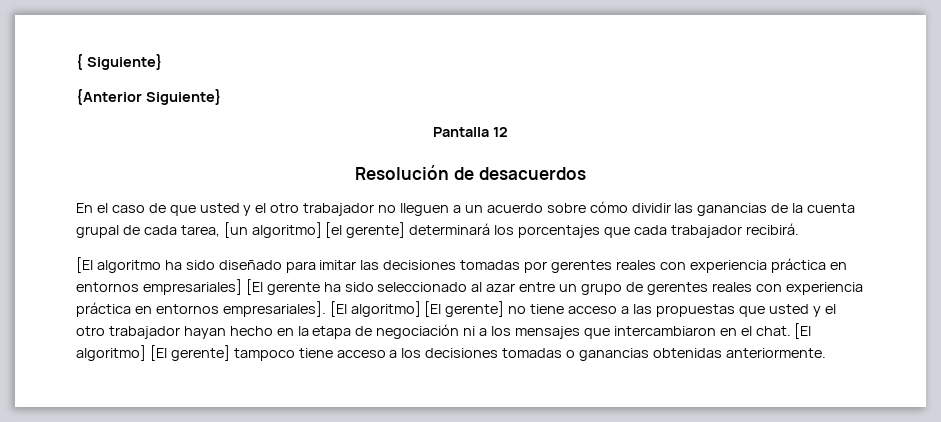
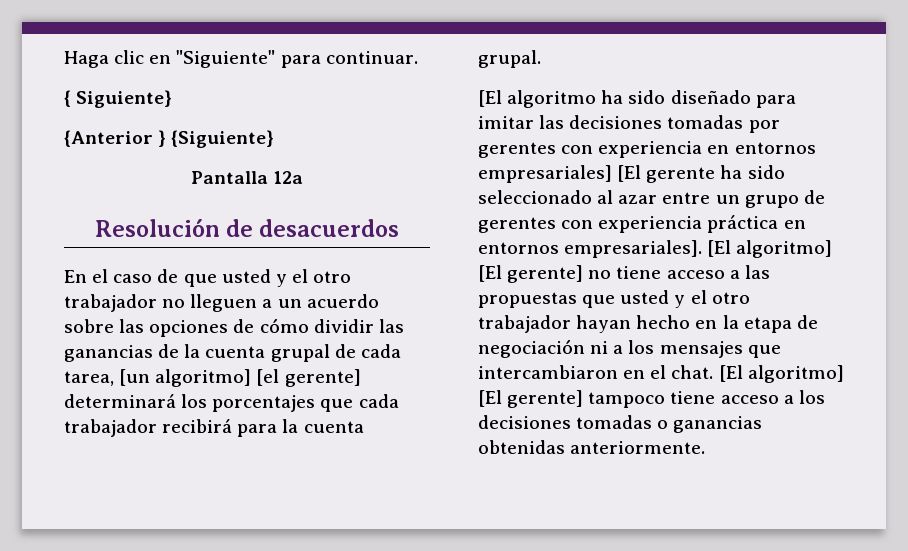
+ Haga clic en "Siguiente" para continuar.
- {Anterior Siguiente}
+ {Anterior } {Siguiente}
- Pantalla 12
+ Pantalla 12a
- En el caso de que usted y el otro trabajador no lleguen a un acuerdo sobre cómo dividir las ganancias de la cuenta grupal de cada tarea, [un algoritmo] [el gerente] determinará los porcentajes que cada trabajador recibirá.
+ En el caso de que usted y el otro trabajador no lleguen a un acuerdo sobre las opciones de cómo dividir las ganancias de la cuenta grupal de cada tarea, [un algoritmo] [el gerente] determinará los porcentajes que cada trabajador recibirá para la cuenta grupal.
- [El algoritmo ha sido diseñado para imitar las decisiones tomadas por gerentes reales con experiencia práctica en entornos empresariales] [El gerente ha sido seleccionado al azar entre un grupo de gerentes reales con experiencia práctica en entornos empresariales].
+ [El algoritmo ha sido diseñado para imitar las decisiones tomadas por gerentes con experiencia en entornos empresariales] [El gerente ha sido seleccionado al azar entre un grupo de gerentes con experiencia práctica en entornos empresariales].

